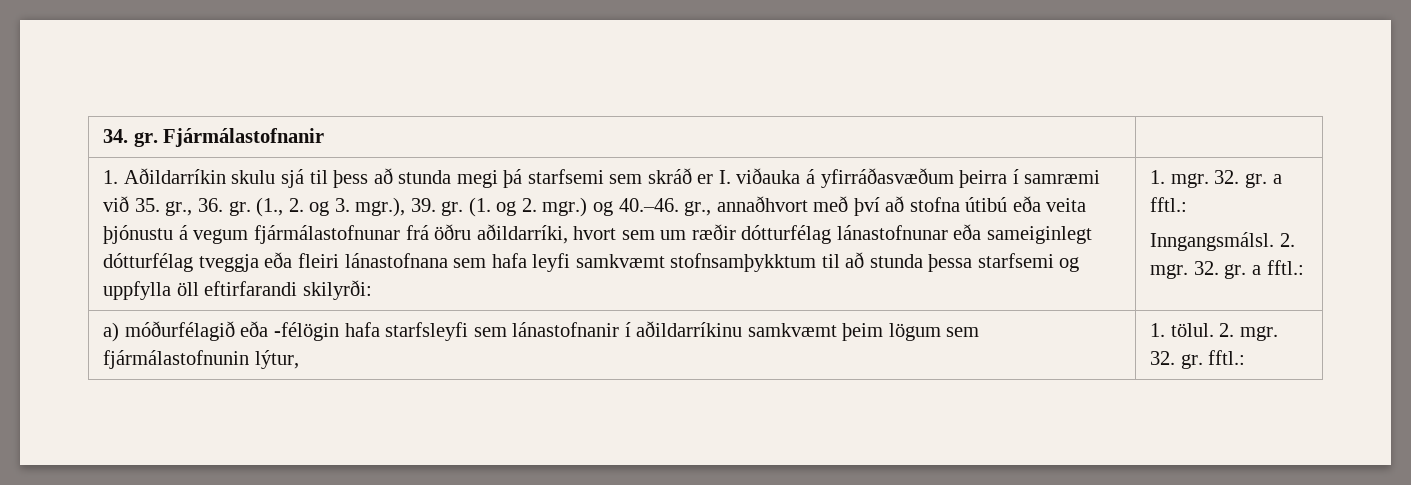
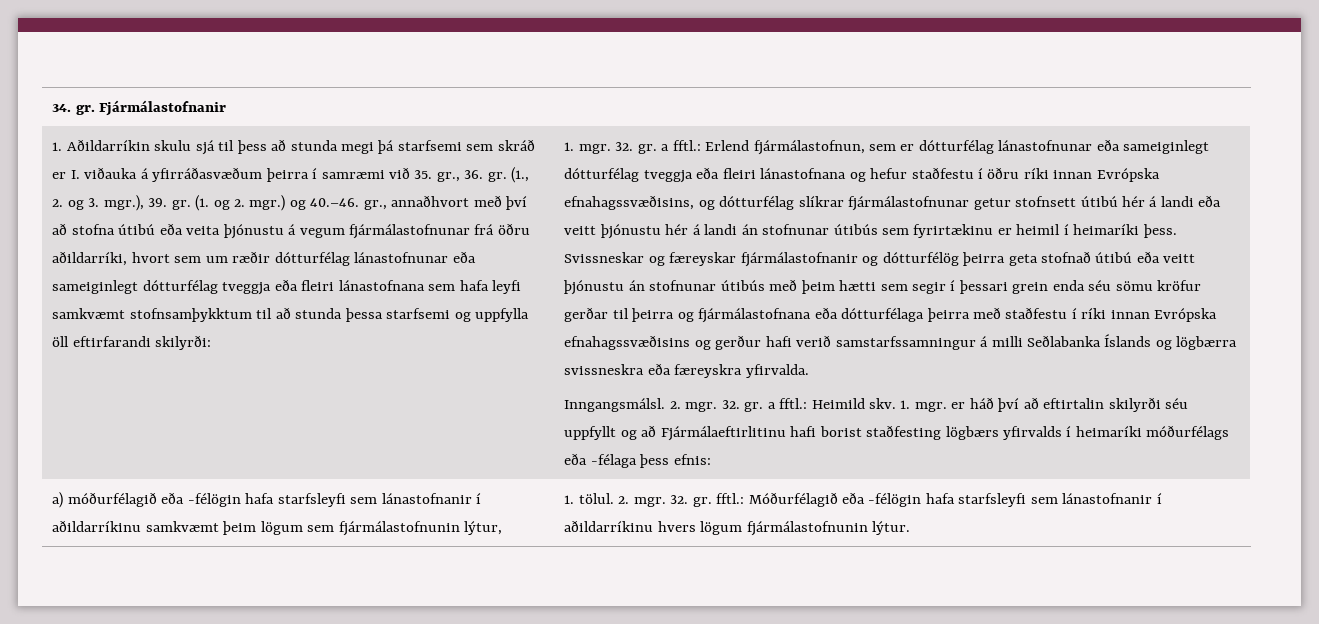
- 1. mgr. 32. gr. a fftl.:
+ 1. mgr. 32. gr. a fftl.: Erlend fjármálastofnun, sem er dótturfélag lánastofnunar eða sameiginlegt dótturfélag tveggja eða fleiri lánastofnana og hefur staðfestu í öðru ríki innan Evrópska efnahagssvæðisins, og dótturfélag slíkrar fjármálastofnunar getur stofnsett útibú hér á landi eða veitt þjónustu hér á landi án stofnunar útibús sem fyrirtækinu er heimil í heimaríki þess. Svissneskar og færeyskar fjármálastofnanir og dótturfélög þeirra geta stofnað útibú eða veitt þjónustu án stofnunar útibús með þeim hætti sem segir í þessari grein enda séu sömu kröfur gerðar til þeirra og fjármálastofnana eða dótturfélaga þeirra með staðfestu í ríki innan Evrópska efnahagssvæðisins og gerður hafi verið samstarfssamningur á milli Seðlabanka Íslands og lögbærra svissneskra eða færeyskra yfirvalda.
- 2. mgr. 32. gr. a fftl.:
+ 2. mgr. 32. gr. a fftl.: Heimild skv. 1. mgr. er háð því að eftirtalin skilyrði séu uppfyllt og að Fjármálaeftirlitinu hafi borist staðfesting lögbærs yfirvalds í heimaríki móðurfélags eða -félaga þess efnis:
- a) móðurfélagið eða -félögin hafa starfsleyfi sem lánastofnanir í aðildarríkinu samkvæmt þeim lögum sem fjármálastofnunin lýtur, | 1. tölul. 2. mgr. 32. gr. fftl.:
+ a) móðurfélagið eða -félögin hafa starfsleyfi sem lánastofnanir í aðildarríkinu samkvæmt þeim lögum sem fjármálastofnunin lýtur, | 1. tölul. 2. mgr. 32. gr. fftl.: Móðurfélagið eða -félögin hafa starfsleyfi sem lánastofnanir í aðildarríkinu hvers lögum fjármálastofnunin lýtur.

